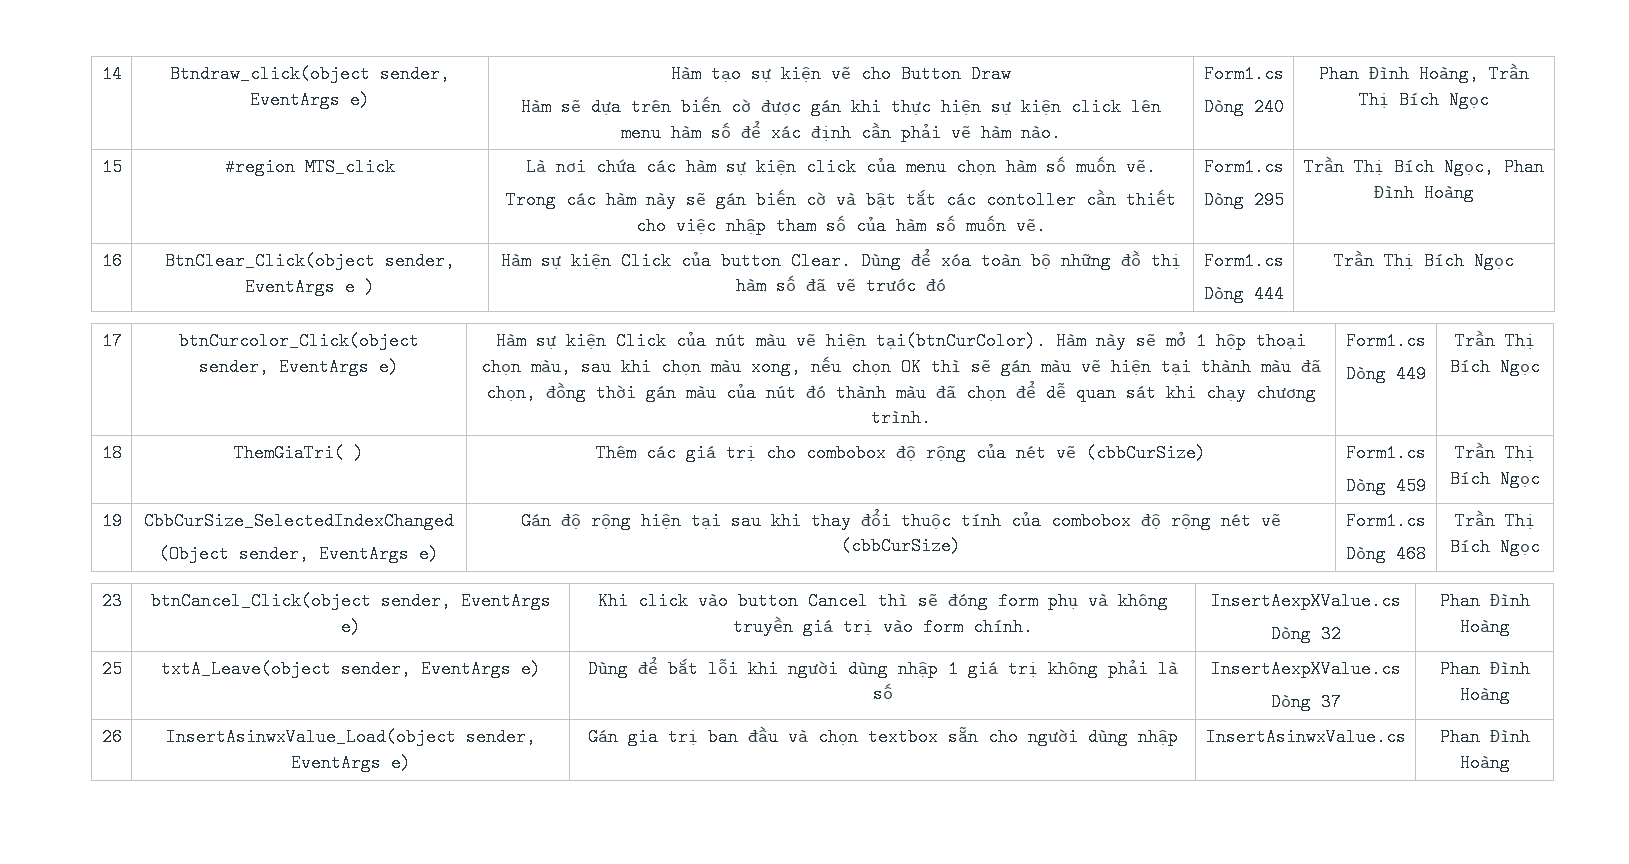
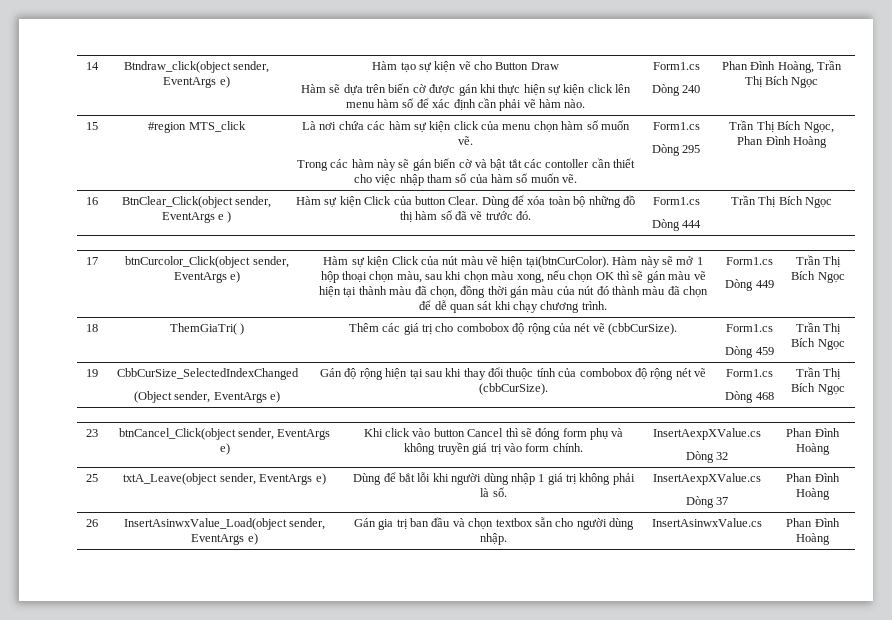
- 16 | BtnClear_Click(object sender, EventArgs e ) | Hàm sự kiện Click của button Clear. Dùng để xóa toàn bộ những đồ thị hàm số đã vẽ trước đó | Form1.cs
+ 16 | BtnClear_Click(object sender, EventArgs e ) | Hàm sự kiện Click của button Clear. Dùng để xóa toàn bộ những đồ thị hàm số đã vẽ trước đó. | Form1.cs
- 18 | ThemGiaTri( ) | Thêm các giá trị cho combobox độ rộng của nét vẽ (cbbCurSize) | Form1.cs
+ 18 | ThemGiaTri( ) | Thêm các giá trị cho combobox độ rộng của nét vẽ (cbbCurSize). | Form1.cs
  19 | CbbCurSize_SelectedIndexChanged
- (Object sender, EventArgs e) | Gán độ rộng hiện tại sau khi thay đổi thuộc tính của combobox độ rộng nét vẽ (cbbCurSize) | Form1.cs
+ (Object sender, EventArgs e) | Gán độ rộng hiện tại sau khi thay đổi thuộc tính của combobox độ rộng nét vẽ (cbbCurSize). | Form1.cs
- 25 | txtA_Leave(object sender, EventArgs e) | Dùng để bắt lỗi khi người dùng nhập 1 giá trị không phải là số | InsertAexpXValue.cs
+ 25 | txtA_Leave(object sender, EventArgs e) | Dùng để bắt lỗi khi người dùng nhập 1 giá trị không phải là số. | InsertAexpXValue.cs
- 26 | InsertAsinwxValue_Load(object sender, EventArgs e) | Gán gia trị ban đầu và chọn textbox sẵn cho người dùng nhập | InsertAsinwxValue.cs | Phan Đình Hoàng
+ 26 | InsertAsinwxValue_Load(object sender, EventArgs e) | Gán gia trị ban đầu và chọn textbox sẵn cho người dùng nhập. | InsertAsinwxValue.cs | Phan Đình Hoàng

